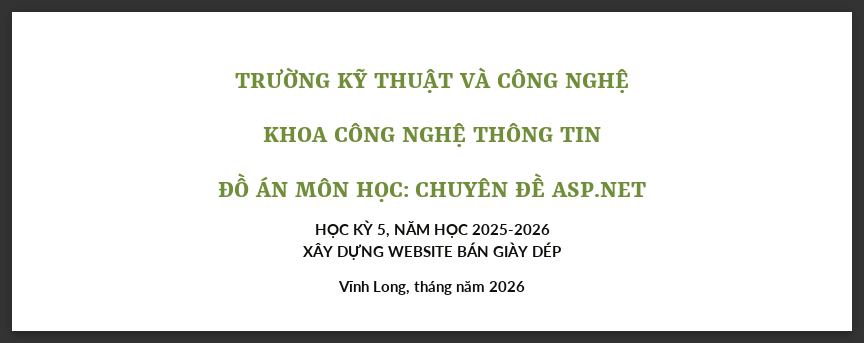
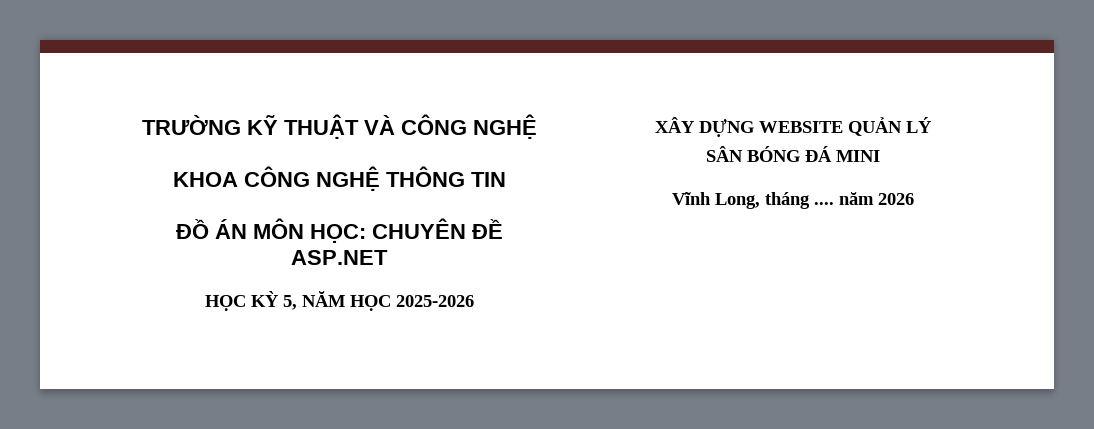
- XÂY DỰNG WEBSITE BÁN GIÀY DÉP
+ XÂY DỰNG WEBSITE QUẢN LÝ
+ SÂN BÓNG ĐÁ MINI
- Vĩnh Long, tháng năm 2026
+ Vĩnh Long, tháng .... năm 2026

